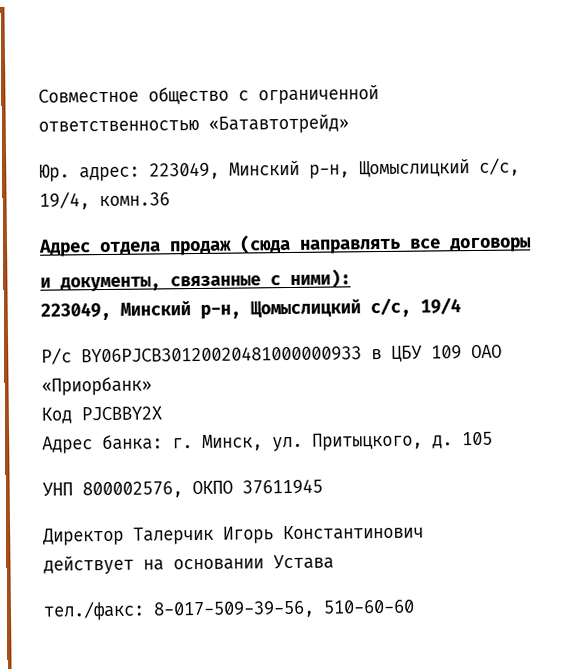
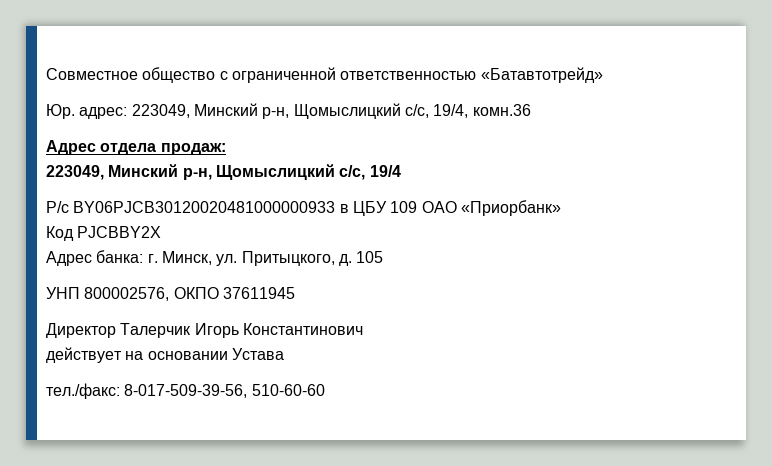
- Адрес отдела продаж (сюда направлять все договоры
- и документы, связанные с ними):
+ Адрес отдела продаж:

